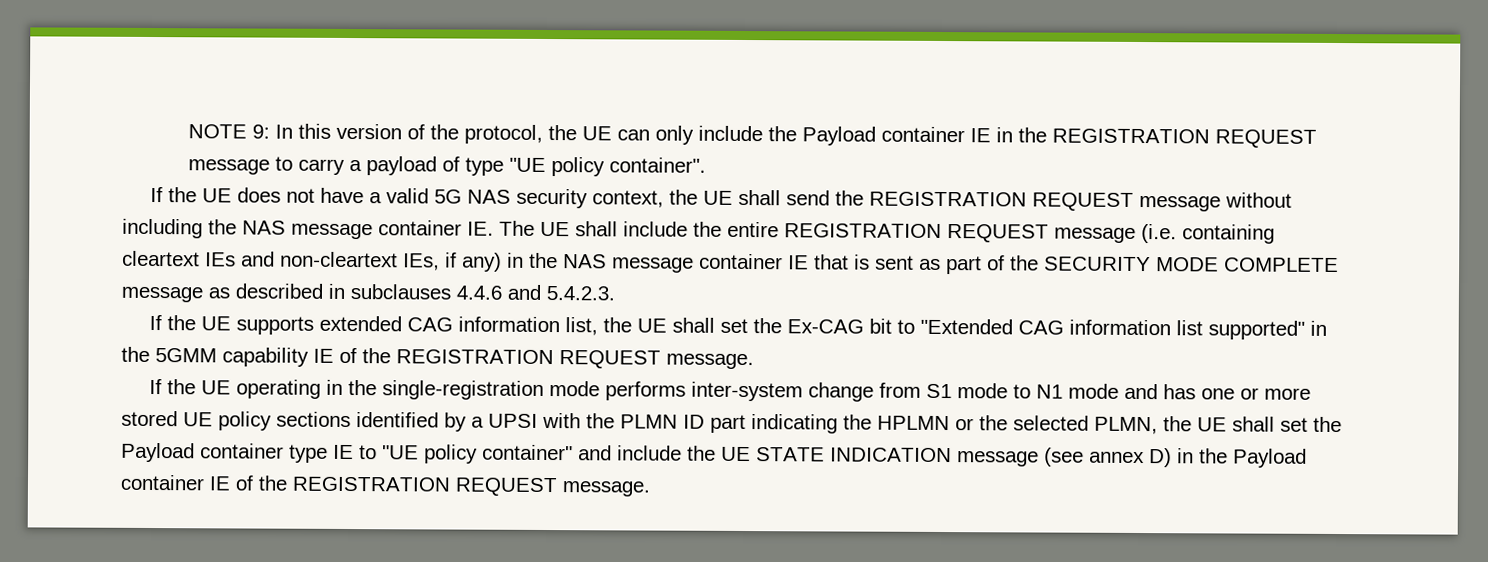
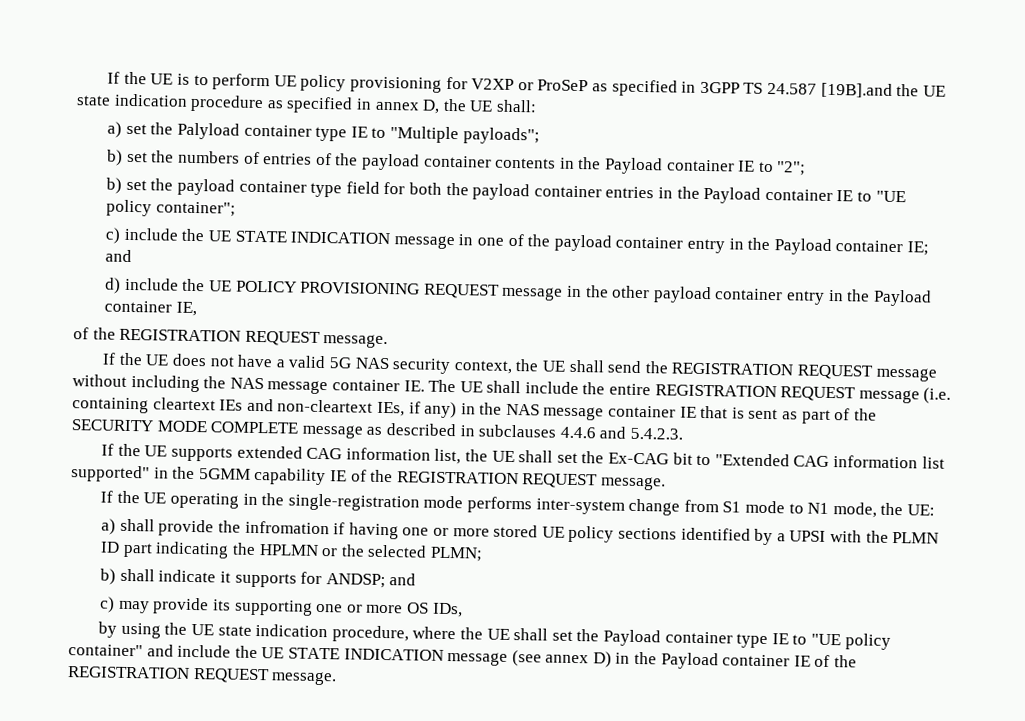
- NOTE 9: In this version of the protocol, the UE can only include the Payload container IE in the REGISTRATION REQUEST message to carry a payload of type "UE policy container".
+ If the UE is to perform UE policy provisioning for V2XP or ProSeP as specified in 3GPP TS 24.587 [19B].and the UE state indication procedure as specified in annex D, the UE shall:
+ a) set the Palyload container type IE to "Multiple payloads";
+ b) set the numbers of entries of the payload container contents in the Payload container IE to "2";
+ b) set the payload container type field for both the payload container entries in the Payload container IE to "UE policy container";
+ c) include the UE STATE INDICATION message in one of the payload container entry in the Payload container IE; and
+ d) include the UE POLICY PROVISIONING REQUEST message in the other payload container entry in the Payload container IE,
+ of the REGISTRATION REQUEST message.
- If the UE operating in the single-registration mode performs inter-system change from S1 mode to N1 mode and has one or more stored UE policy sections identified by a UPSI with the PLMN ID part indicating the HPLMN or the selected PLMN, the UE shall set the Payload container type IE to "UE policy container" and include the UE STATE INDICATION message (see annex D) in the Payload container IE of the REGISTRATION REQUEST message.
+ If the UE operating in the single-registration mode performs inter-system change from S1 mode to N1 mode, the UE:
+ a) shall provide the infromation if having one or more stored UE policy sections identified by a UPSI with the PLMN ID part indicating the HPLMN or the selected PLMN;
+ b) shall indicate it supports for ANDSP; and
+ c) may provide its supporting one or more OS IDs,
+ by using the UE state indication procedure, where the UE shall set the Payload container type IE to "UE policy container" and include the UE STATE INDICATION message (see annex D) in the Payload container IE of the REGISTRATION REQUEST message.

